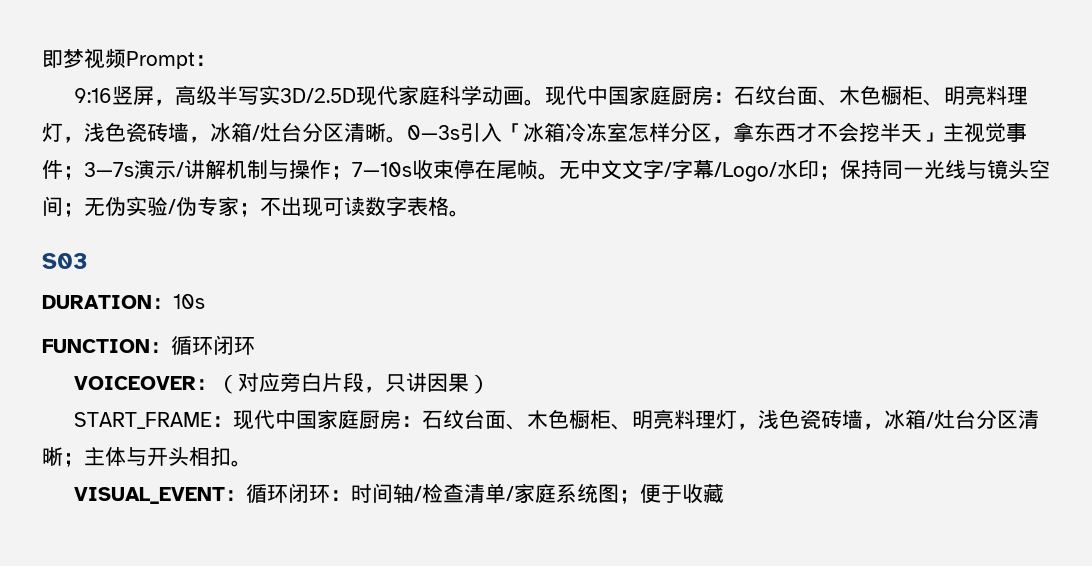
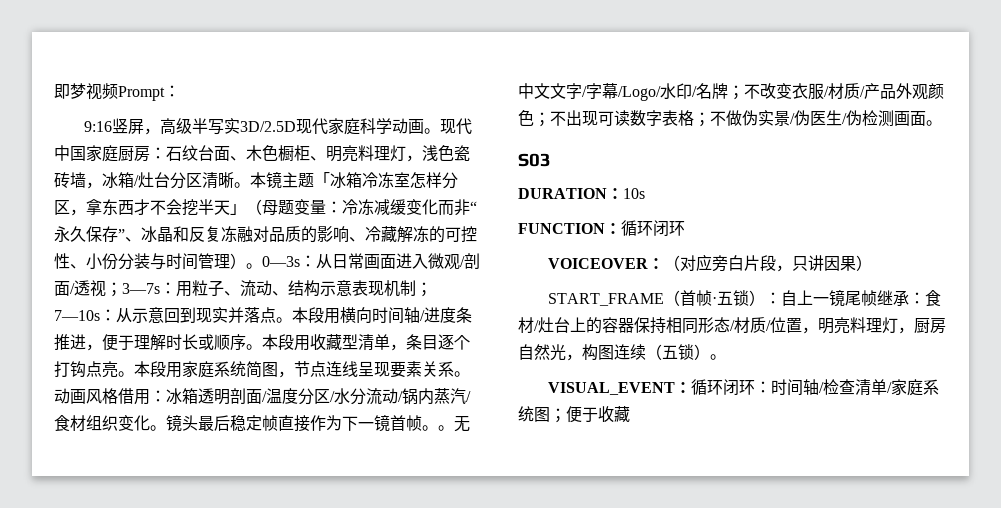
- 0—3s引入「冰箱冷冻室怎样分区，拿东西才不会挖半天」主视觉事件；3—7s演示/讲解机制与操作；7—10s收束停在尾帧。
+ 本镜主题「冰箱冷冻室怎样分区，拿东西才不会挖半天」（母题变量：冷冻减缓变化而非“永久保存”、冰晶和反复冻融对品质的影响、冷藏解冻的可控性、小份分装与时间管理）。0—3s：从日常画面进入微观/剖面/透视；3—7s：用粒子、流动、结构示意表现机制；7—10s：从示意回到现实并落点。本段用横向时间轴/进度条推进，便于理解时长或顺序。本段用收藏型清单，条目逐个打钩点亮。本段用家庭系统简图，节点连线呈现要素关系。动画风格借用：冰箱透明剖面/温度分区/水分流动/锅内蒸汽/食材组织变化。镜头最后稳定帧直接作为下一镜首帧。。
- 无中文文字/字幕/Logo/水印；保持同一光线与镜头空间；无伪实验/伪专家；不出现可读数字表格。
+ 无中文文字/字幕/Logo/水印/名牌；不改变衣服/材质/产品外观颜色；不出现可读数字表格；不做伪实景/伪医生/伪检测画面。
- START_FRAME：现代中国家庭厨房：石纹台面、木色橱柜、明亮料理灯，浅色瓷砖墙，冰箱/灶台分区清晰；主体与开头相扣。
+ START_FRAME（首帧·五锁）：自上一镜尾帧继承：食材/灶台上的容器保持相同形态/材质/位置，明亮料理灯，厨房自然光，构图连续（五锁）。

